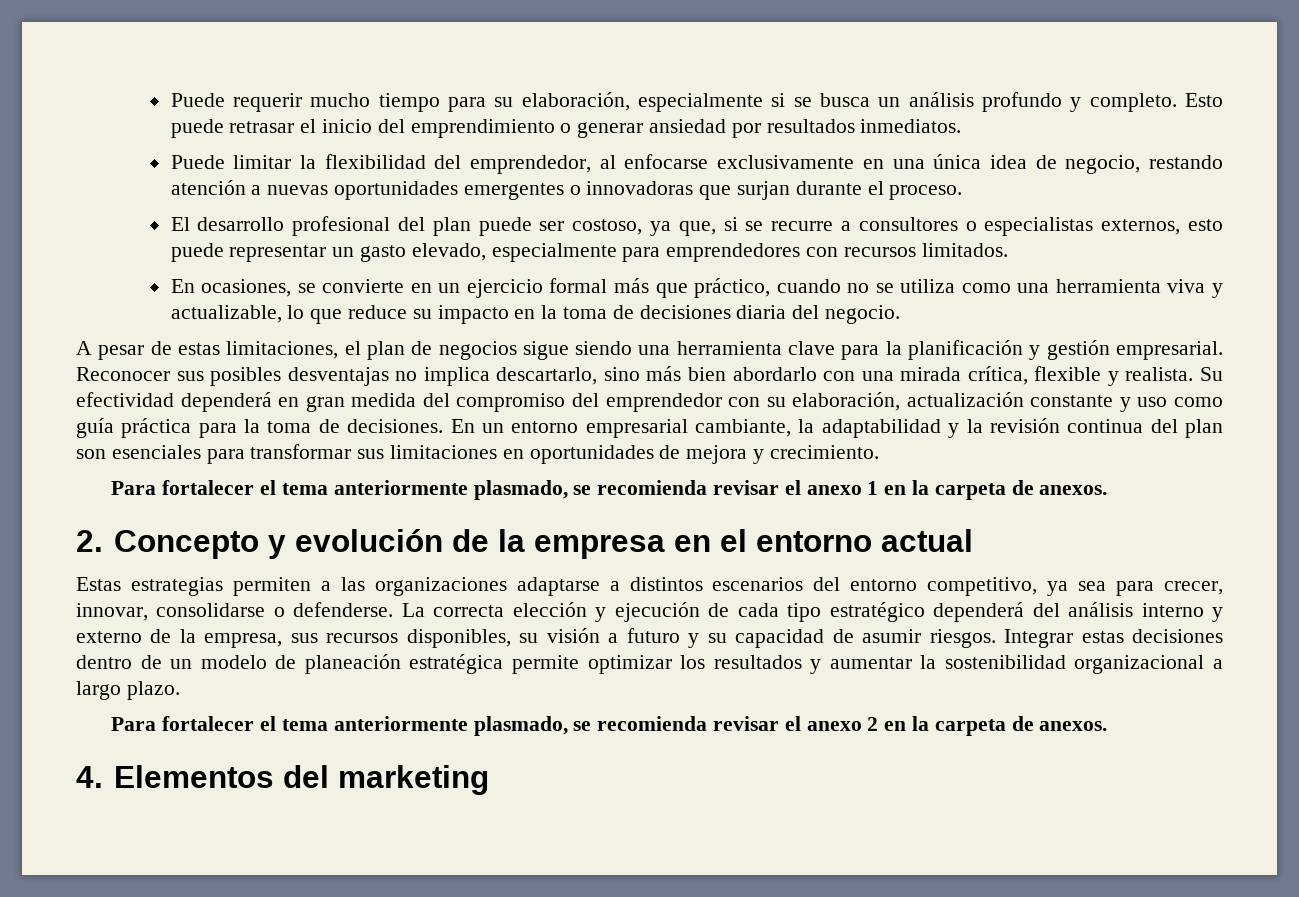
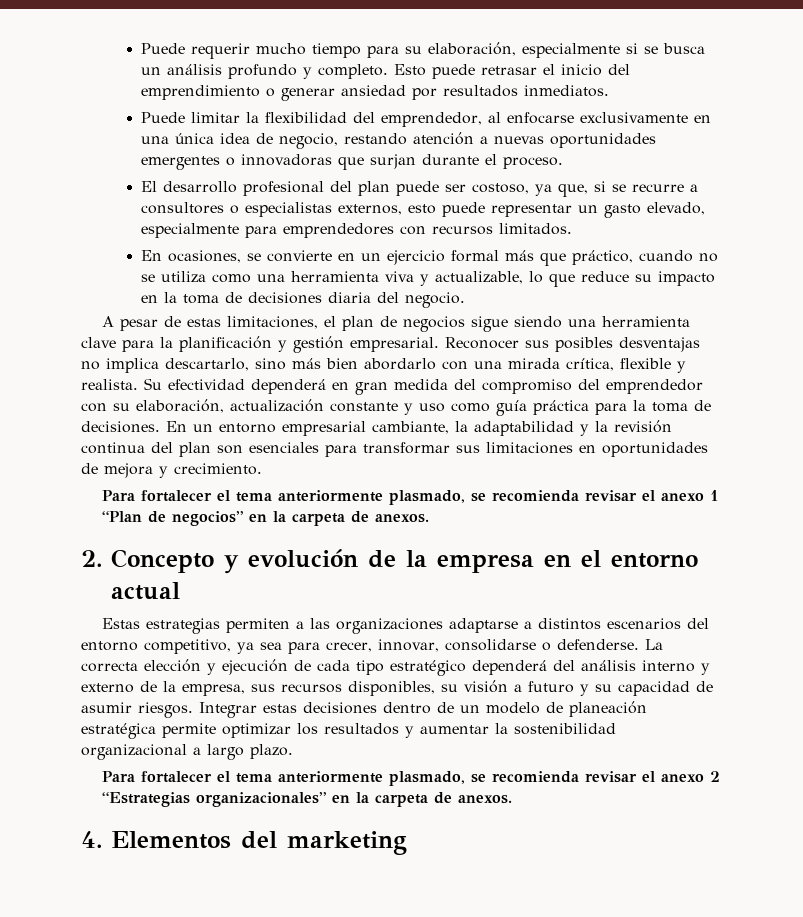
- Para fortalecer el tema anteriormente plasmado, se recomienda revisar el anexo 1 en la carpeta de anexos.
+ Para fortalecer el tema anteriormente plasmado, se recomienda revisar el anexo 1 “Plan de negocios” en la carpeta de anexos.
- Para fortalecer el tema anteriormente plasmado, se recomienda revisar el anexo 2 en la carpeta de anexos.
+ Para fortalecer el tema anteriormente plasmado, se recomienda revisar el anexo 2 “Estrategias organizacionales” en la carpeta de anexos.

